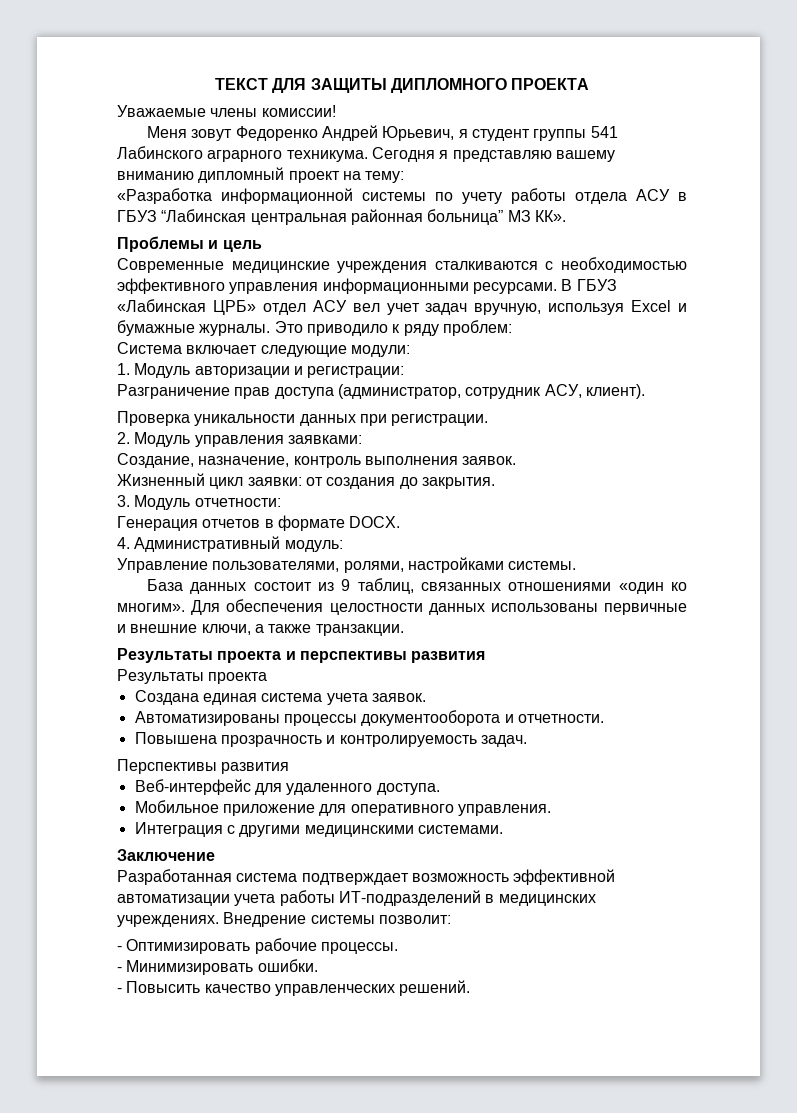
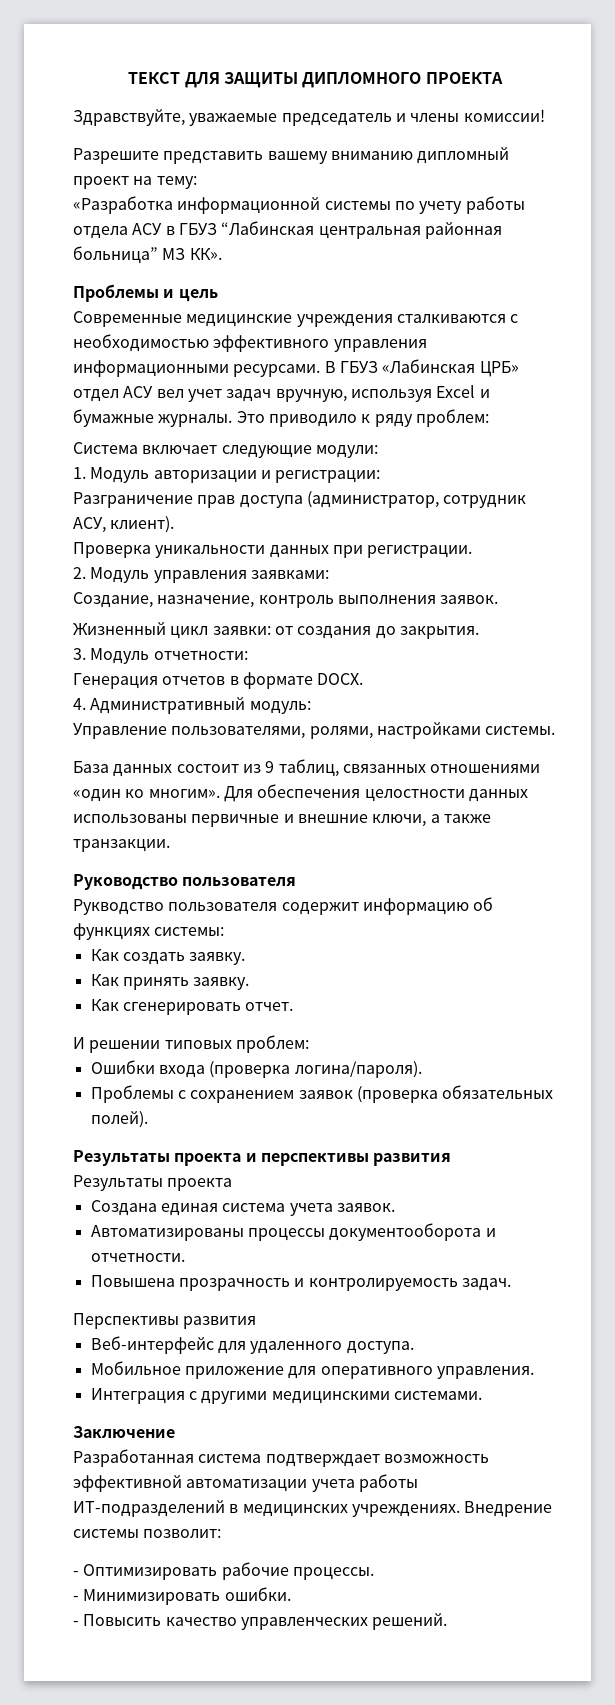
- Уважаемые члены комиссии!
- Меня зовут Федоренко Андрей Юрьевич, я студент группы 541 Лабинского аграрного техникума. Сегодня я представляю вашему вниманию дипломный проект на тему:
+ Здравствуйте, уважаемые председатель и члены комиссии!
+ Разрешите представить вашему вниманию дипломный проект на тему:
+ Руководство пользователя
+ Рукводство пользователя содержит информацию об функциях системы:
+ Как создать заявку.
+ Как принять заявку.
+ Как сгенерировать отчет.
+ И решении типовых проблем:
+ Ошибки входа (проверка логина/пароля).
+ Проблемы с сохранением заявок (проверка обязательных полей).

